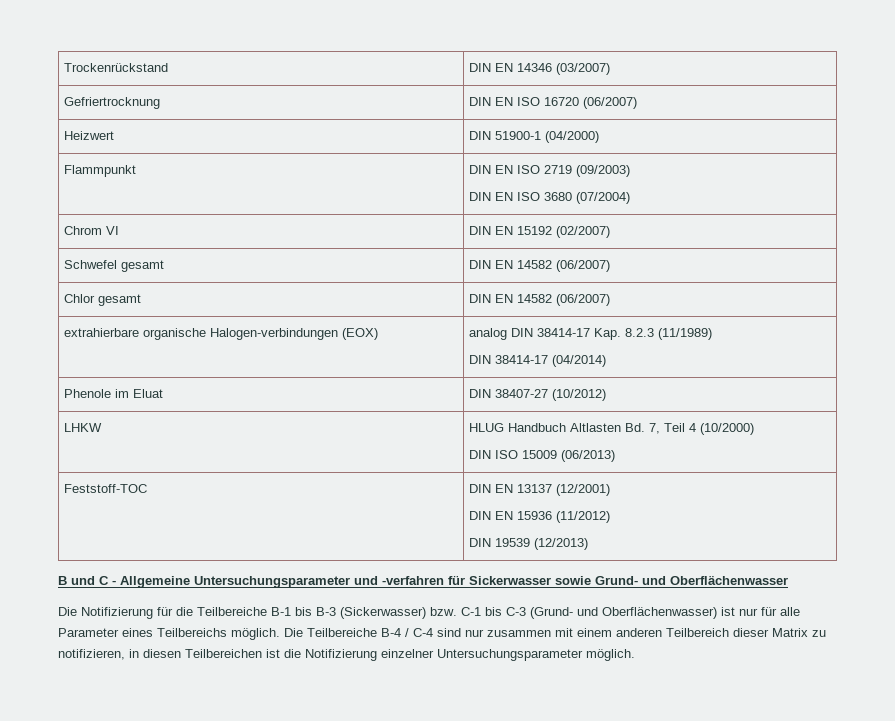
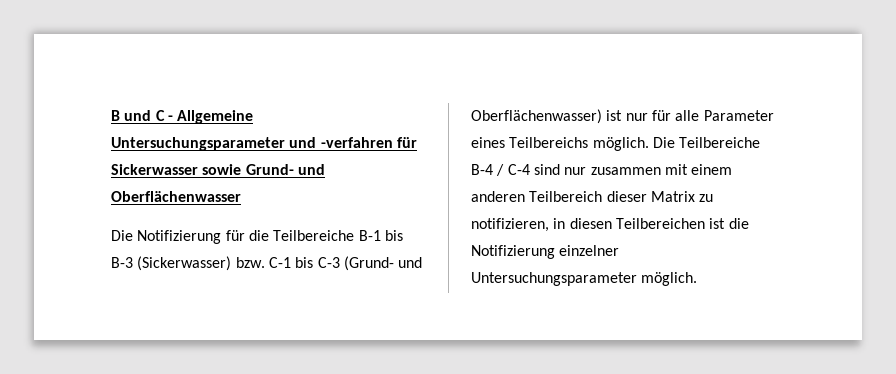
- Trockenrückstand | DIN EN 14346 (03/2007)
- Gefriertrocknung | DIN EN ISO 16720 (06/2007)
- Heizwert | DIN 51900-1 (04/2000)
- Flammpunkt | DIN EN ISO 2719 (09/2003)
- DIN EN ISO 3680 (07/2004)
- Chrom VI | DIN EN 15192 (02/2007)
- Schwefel gesamt | DIN EN 14582 (06/2007)
- Chlor gesamt | DIN EN 14582 (06/2007)
- extrahierbare organische Halogen-verbindungen (EOX) | analog DIN 38414-17 Kap. 8.2.3 (11/1989)
- DIN 38414-17 (04/2014)
- Phenole im Eluat | DIN 38407-27 (10/2012)
- LHKW | HLUG Handbuch Altlasten Bd. 7, Teil 4 (10/2000)
- DIN ISO 15009 (06/2013)
- Feststoff-TOC | DIN EN 13137 (12/2001)
- DIN EN 15936 (11/2012)
- DIN 19539 (12/2013)

